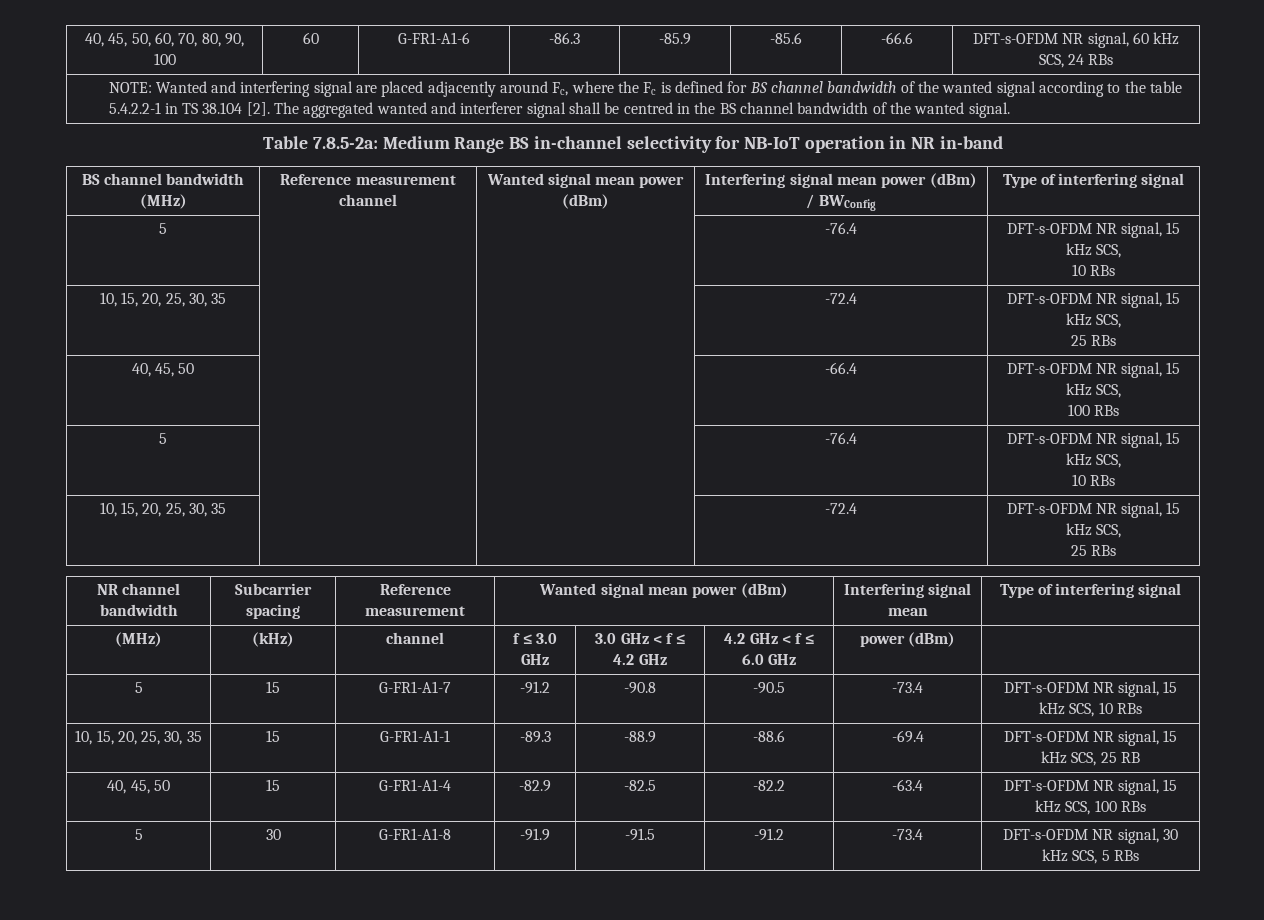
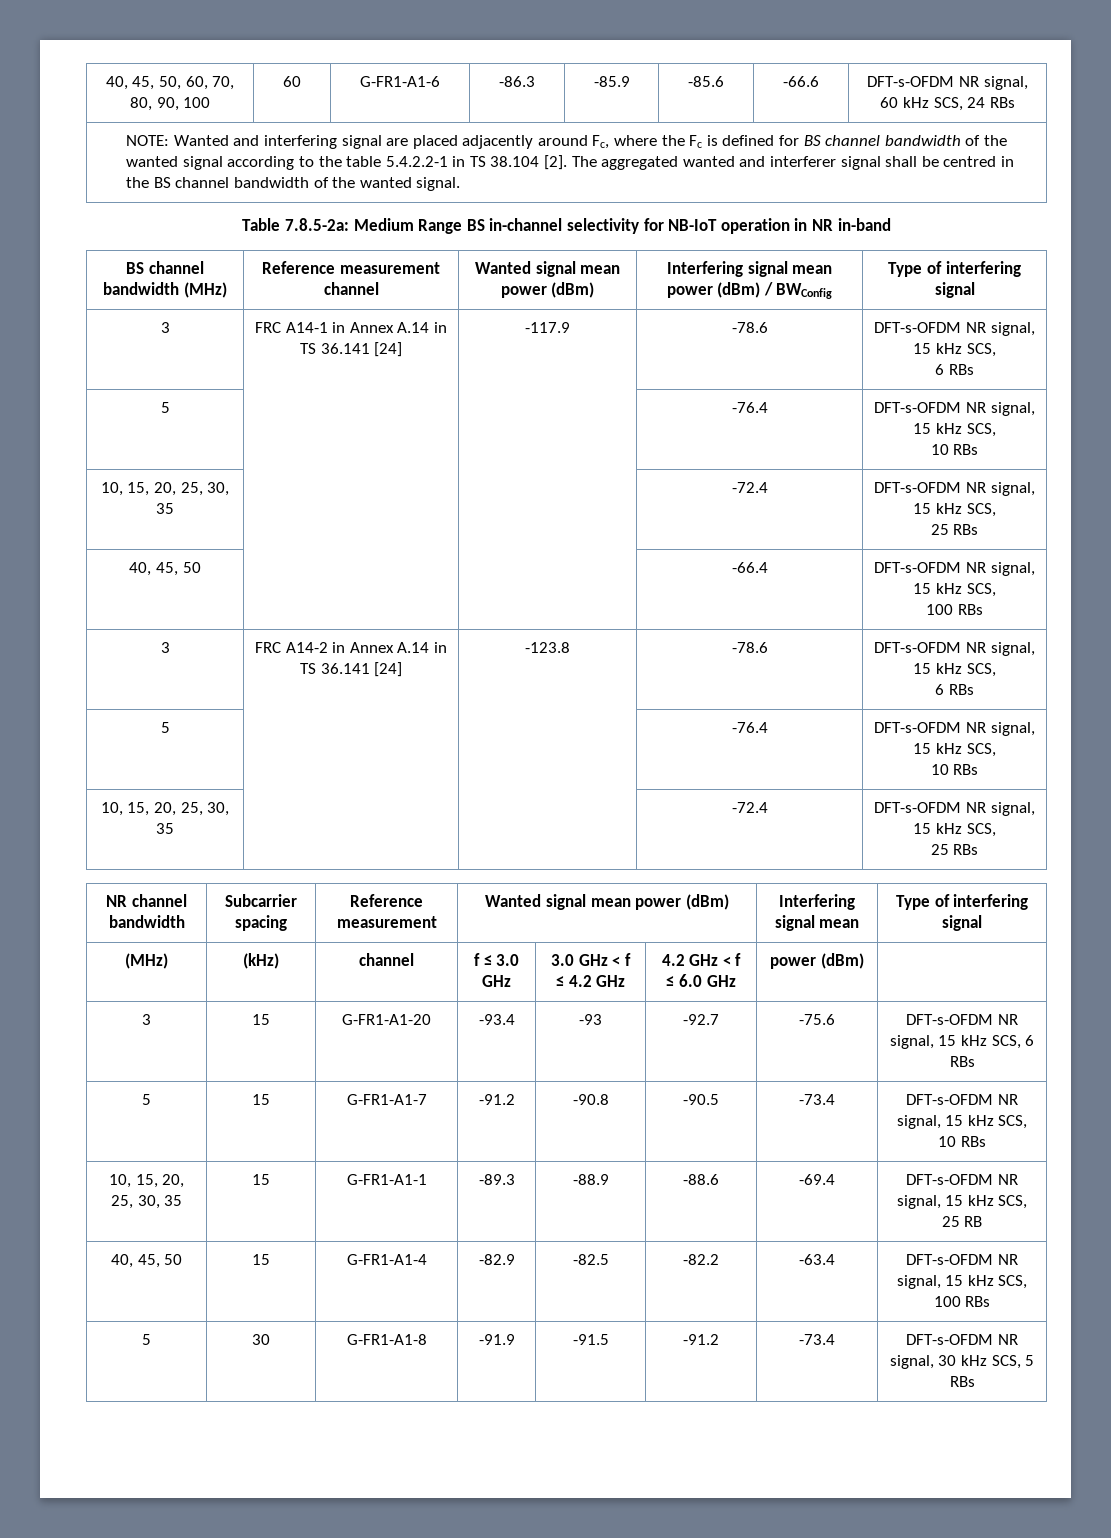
+ 3 | FRC A14-1 in Annex A.14 in TS 36.141 [24] | -117.9 | -78.6 | DFT-s-OFDM NR signal, 15 kHz SCS,
+ 6 RBs
+ 3 | FRC A14-2 in Annex A.14 in TS 36.141 [24] | -123.8 | -78.6 | DFT-s-OFDM NR signal, 15 kHz SCS,
+ 6 RBs
+ 3 | 15 | G-FR1-A1-20 | -93.4 | -93 | -92.7 | -75.6 | DFT-s-OFDM NR signal, 15 kHz SCS, 6 RBs

